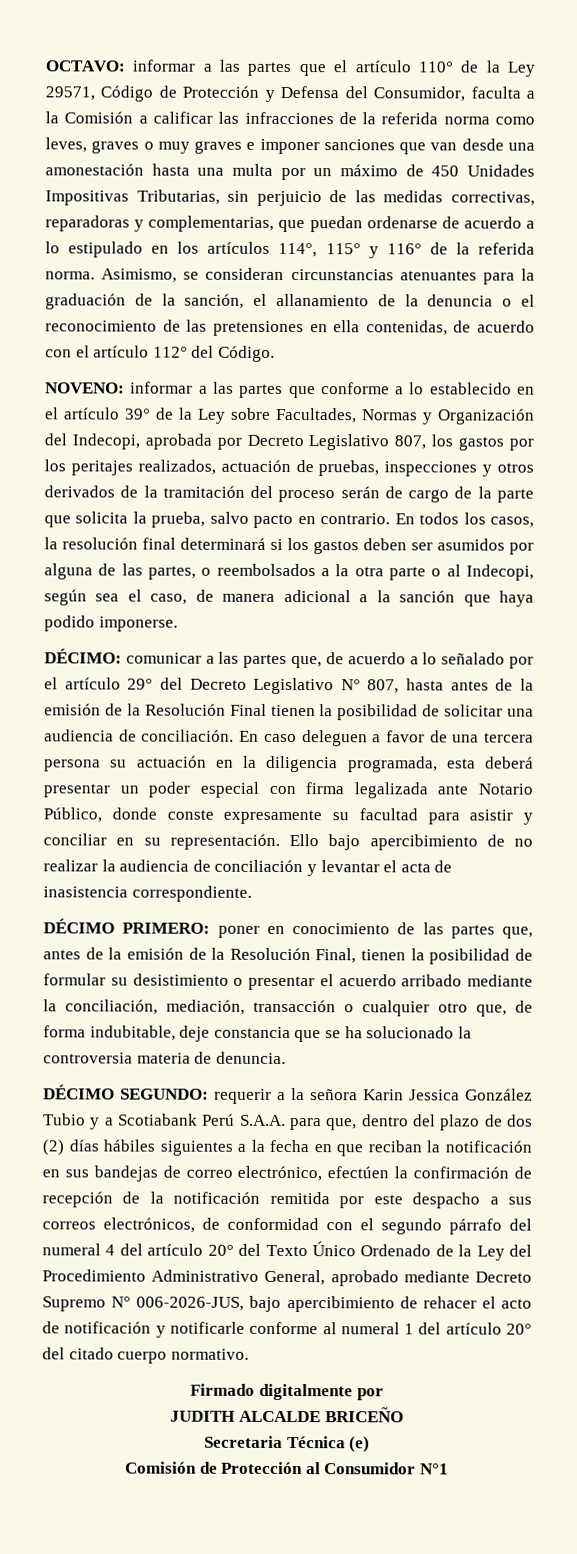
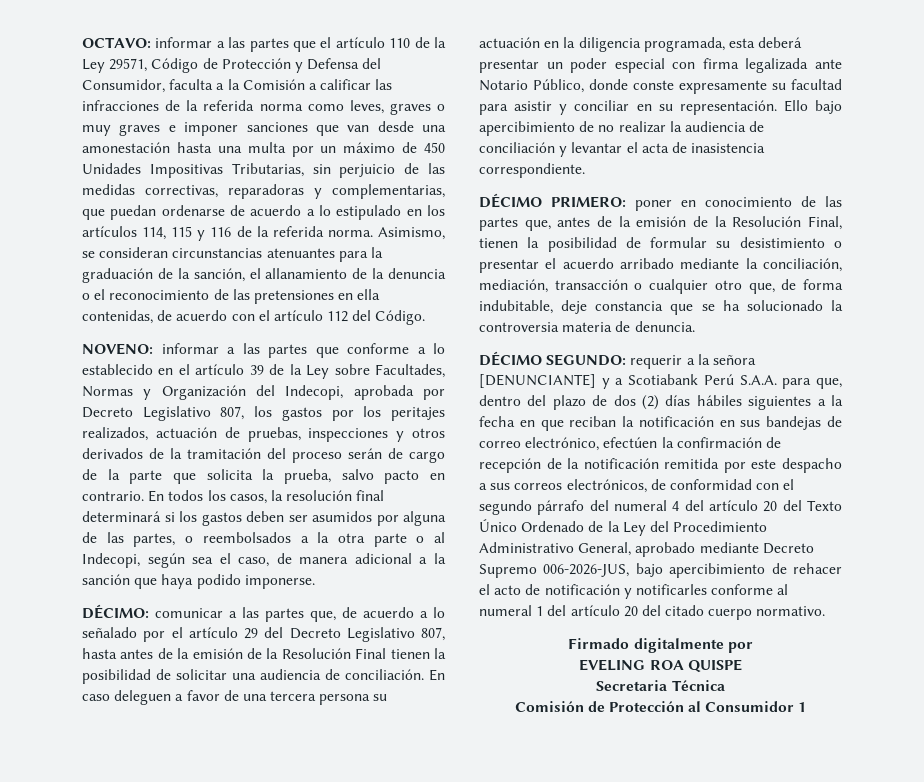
- informar a las partes que el artículo 110° de la Ley 29571, Código de Protección y Defensa del Consumidor, faculta a la Comisión a calificar las infracciones de la referida norma como leves, graves o muy graves e imponer sanciones que van desde una amonestación hasta una multa por un máximo de 450 Unidades Impositivas Tributarias, sin perjuicio de las medidas correctivas, reparadoras y complementarias, que puedan ordenarse de acuerdo a lo estipulado en los artículos 114°, 115° y 116° de la referida norma.
+ informar a las partes que el artículo 110 de la Ley 29571, Código de Protección y Defensa del Consumidor, faculta a la Comisión a calificar las infracciones de la referida norma como leves, graves o muy graves e imponer sanciones que van desde una amonestación hasta una multa por un máximo de 450 Unidades Impositivas Tributarias, sin perjuicio de las medidas correctivas, reparadoras y complementarias, que puedan ordenarse de acuerdo a lo estipulado en los artículos 114, 115 y 116 de la referida norma.
- Asimismo, se consideran circunstancias atenuantes para la graduación de la sanción, el allanamiento de la denuncia o el reconocimiento de las pretensiones en ella contenidas, de acuerdo con el artículo 112° del Código.
+ Asimismo, se consideran circunstancias atenuantes para la graduación de la sanción, el allanamiento de la denuncia o el reconocimiento de las pretensiones en ella contenidas, de acuerdo con el artículo 112 del Código.
- NOVENO: informar a las partes que conforme a lo establecido en el artículo 39° de la Ley sobre Facultades, Normas y Organización del Indecopi, aprobada por Decreto Legislativo 807, los gastos por los peritajes realizados, actuación de pruebas, inspecciones y otros derivados de la tramitación del proceso serán de cargo de la parte que solicita la prueba, salvo pacto en contrario.
+ NOVENO: informar a las partes que conforme a lo establecido en el artículo 39 de la Ley sobre Facultades, Normas y Organización del Indecopi, aprobada por Decreto Legislativo 807, los gastos por los peritajes realizados, actuación de pruebas, inspecciones y otros derivados de la tramitación del proceso serán de cargo de la parte que solicita la prueba, salvo pacto en contrario.
- DÉCIMO: comunicar a las partes que, de acuerdo a lo señalado por el artículo 29° del Decreto Legislativo N° 807, hasta antes de la emisión de la Resolución Final tienen la posibilidad de solicitar una audiencia de conciliación.
+ DÉCIMO: comunicar a las partes que, de acuerdo a lo señalado por el artículo 29 del Decreto Legislativo 807, hasta antes de la emisión de la Resolución Final tienen la posibilidad de solicitar una audiencia de conciliación.
- requerir a la señora Karin Jessica González Tubio y a Scotiabank Perú S.A.A. para que, dentro del plazo de dos (2) días hábiles siguientes a la fecha en que reciban la notificación en sus bandejas de correo electrónico, efectúen la confirmación de recepción de la notificación remitida por este despacho a sus correos electrónicos, de conformidad con el segundo párrafo del numeral 4 del artículo 20° del Texto Único Ordenado de la Ley del Procedimiento Administrativo General, aprobado mediante Decreto Supremo N° 006-2026-JUS, bajo apercibimiento de rehacer el acto de notificación y notificarle conforme al numeral 1 del artículo 20° del citado cuerpo normativo.
+ requerir a la señora [DENUNCIANTE] y a Scotiabank Perú S.A.A. para que, dentro del plazo de dos (2) días hábiles siguientes a la fecha en que reciban la notificación en sus bandejas de correo electrónico, efectúen la confirmación de recepción de la notificación remitida por este despacho a sus correos electrónicos, de conformidad con el segundo párrafo del numeral 4 del artículo 20 del Texto Único Ordenado de la Ley del Procedimiento Administrativo General, aprobado mediante Decreto Supremo 006-2026-JUS, bajo apercibimiento de rehacer el acto de notificación y notificarles conforme al numeral 1 del artículo 20 del citado cuerpo normativo.
- JUDITH ALCALDE BRICEÑO
+ EVELING ROA QUISPE
- Secretaria Técnica (e)
+ Secretaria Técnica
- Comisión de Protección al Consumidor N°1
+ Comisión de Protección al Consumidor 1

